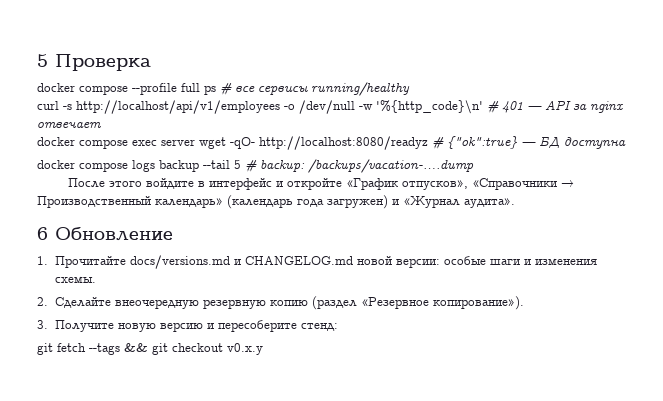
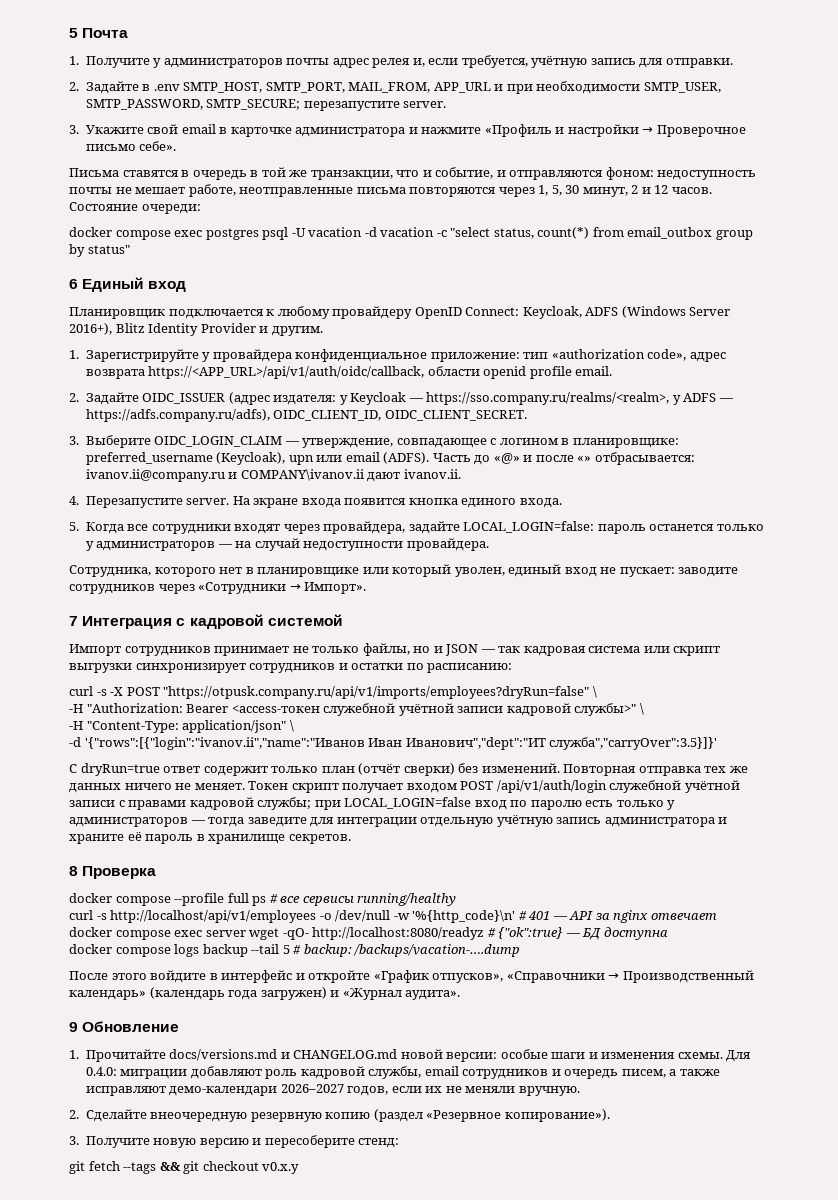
- 5 Проверка
+ 5 Почта
+ 1. Получите у администраторов почты адрес релея и, если требуется, учётную запись для отправки.
+ 2. Задайте в .env SMTP_HOST, SMTP_PORT, MAIL_FROM, APP_URL и при необходимости SMTP_USER, SMTP_PASSWORD, SMTP_SECURE; перезапустите server.
+ 3. Укажите свой email в карточке администратора и нажмите «Профиль и настройки → Проверочное письмо себе».
+ Письма ставятся в очередь в той же транзакции, что и событие, и отправляются фоном: недоступность почты не мешает работе, неотправленные письма повторяются через 1, 5, 30 минут, 2 и 12 часов. Состояние очереди:
+ docker compose exec postgres psql -U vacation -d vacation -c "select status, count(*) from email_outbox group by status"
+ 6 Единый вход
+ Планировщик подключается к любому провайдеру OpenID Connect: Keycloak, ADFS (Windows Server 2016+), Blitz Identity Provider и другим.
+ 1. Зарегистрируйте у провайдера конфиденциальное приложение: тип «authorization code», адрес возврата https://<APP_URL>/api/v1/auth/oidc/callback, области openid profile email.
+ 2. Задайте OIDC_ISSUER (адрес издателя: у Keycloak — https://sso.company.ru/realms/<realm>, у ADFS — https://adfs.company.ru/adfs), OIDC_CLIENT_ID, OIDC_CLIENT_SECRET.
+ 3. Выберите OIDC_LOGIN_CLAIM — утверждение, совпадающее с логином в планировщике: preferred_username (Keycloak), upn или email (ADFS). Часть до «@» и после «» отбрасывается: ivanov.ii@company.ru и COMPANY\ivanov.ii дают ivanov.ii.
+ 4. Перезапустите server. На экране входа появится кнопка единого входа.
+ 5. Когда все сотрудники входят через провайдера, задайте LOCAL_LOGIN=false: пароль останется только у администраторов — на случай недоступности провайдера.
+ Сотрудника, которого нет в планировщике или который уволен, единый вход не пускает: заводите сотрудников через «Сотрудники → Импорт».
+ 7 Интеграция с кадровой системой
+ Импорт сотрудников принимает не только файлы, но и JSON — так кадровая система или скрипт выгрузки синхронизирует сотрудников и остатки по расписанию:
+ curl -s -X POST "https://otpusk.company.ru/api/v1/imports/employees?dryRun=false" \
+ -H "Authorization: Bearer <access-токен служебной учётной записи кадровой службы>" \
+ -H "Content-Type: application/json" \
+ -d '{"rows":[{"login":"ivanov.ii","name":"Иванов Иван Иванович","dept":"ИТ служба","carryOver":3.5}]}'
+ С dryRun=true ответ содержит только план (отчёт сверки) без изменений. Повторная отправка тех же данных ничего не меняет. Токен скрипт получает входом POST /api/v1/auth/login служебной учётной записи с правами кадровой службы; при LOCAL_LOGIN=false вход по паролю есть только у администраторов — тогда заведите для интеграции отдельную учётную запись администратора и храните её пароль в хранилище секретов.
+ 8 Проверка
- 6 Обновление
+ 9 Обновление
+ Для 0.4.0: миграции добавляют роль кадровой службы, email сотрудников и очередь писем, а также исправляют демо-календари 2026–2027 годов, если их не меняли вручную.

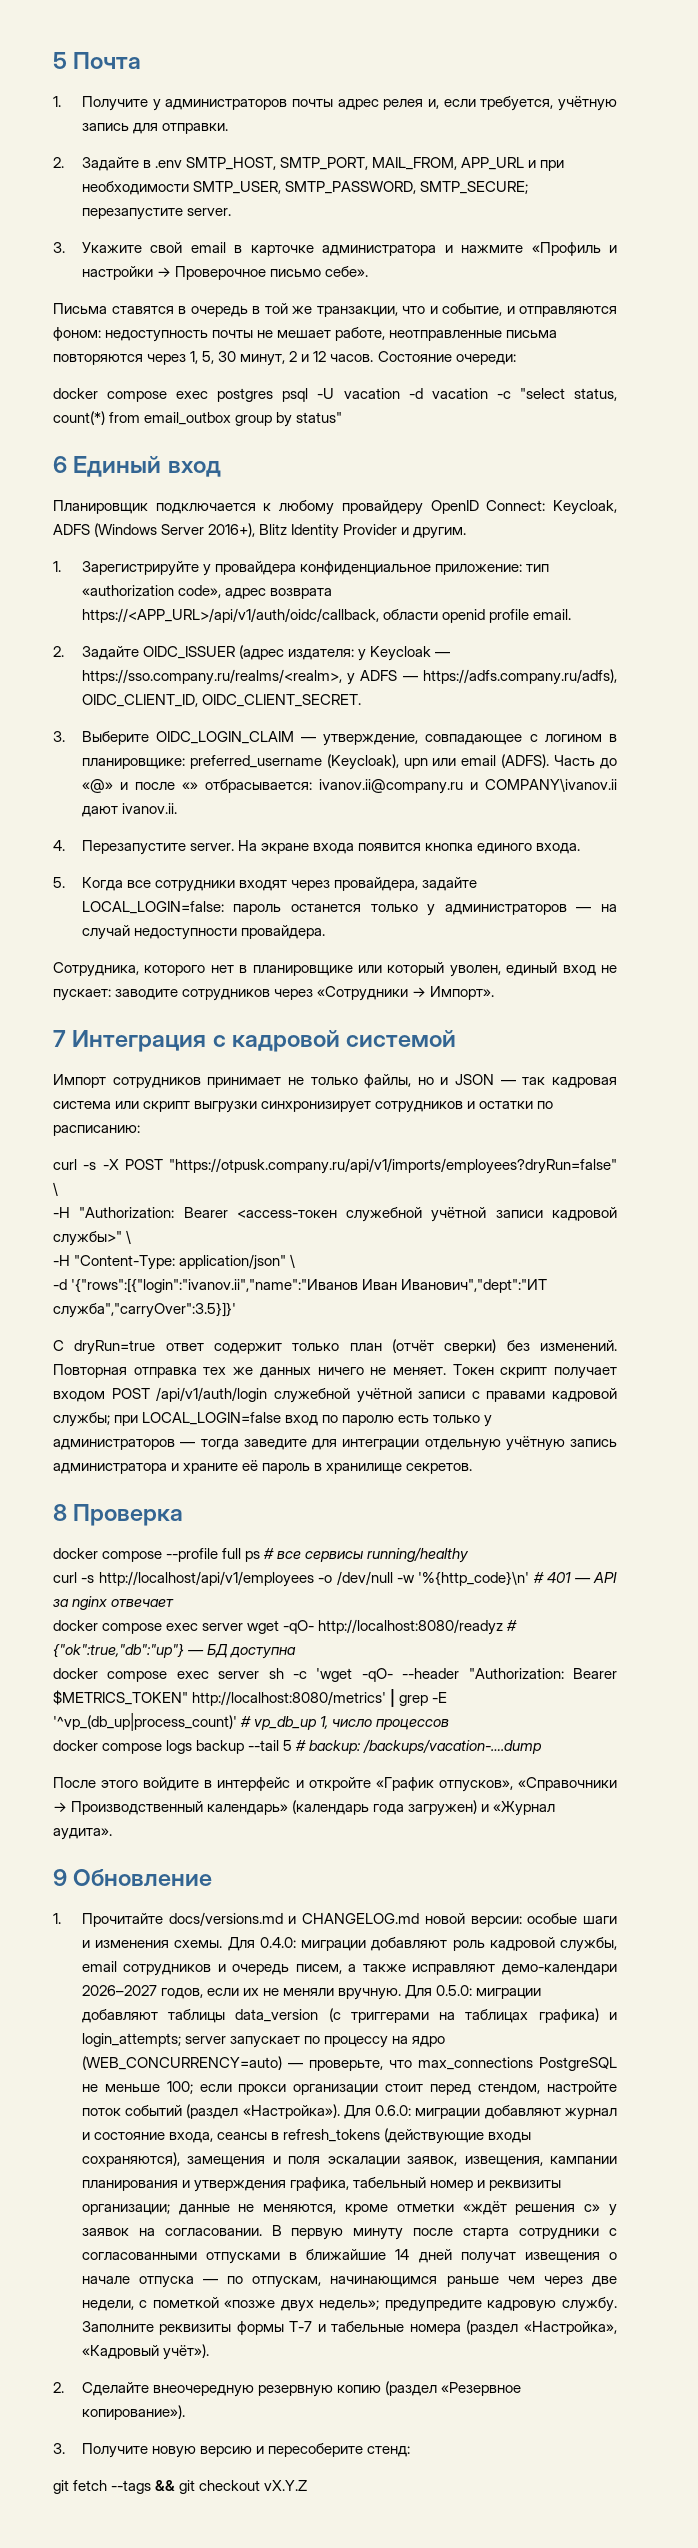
- docker compose exec server wget -qO- http://localhost:8080/readyz # {"ok":true} — БД доступна
+ docker compose exec server wget -qO- http://localhost:8080/readyz # {"ok":true,"db":"up"} — БД доступна
+ docker compose exec server sh -c 'wget -qO- --header "Authorization: Bearer $METRICS_TOKEN" http://localhost:8080/metrics' | grep -E '^vp_(db_up|process_count)' # vp_db_up 1, число процессов
+ Для 0.5.0: миграции добавляют таблицы data_version (с триггерами на таблицах графика) и login_attempts; server запускает по процессу на ядро (WEB_CONCURRENCY=auto) — проверьте, что max_connections PostgreSQL не меньше 100; если прокси организации стоит перед стендом, настройте поток событий (раздел «Настройка»). Для 0.6.0: миграции добавляют журнал и состояние входа, сеансы в refresh_tokens (действующие входы сохраняются), замещения и поля эскалации заявок, извещения, кампании планирования и утверждения графика, табельный номер и реквизиты организации; данные не меняются, кроме отметки «ждёт решения с» у заявок на согласовании. В первую минуту после старта сотрудники с согласованными отпусками в ближайшие 14 дней получат извещения о начале отпуска — по отпускам, начинающимся раньше чем через две недели, с пометкой «позже двух недель»; предупредите кадровую службу. Заполните реквизиты формы Т-7 и табельные номера (раздел «Настройка», «Кадровый учёт»).
- git fetch --tags && git checkout v0.x.y
+ git fetch --tags && git checkout vX.Y.Z

